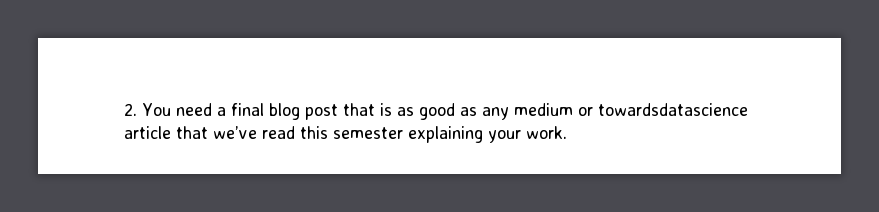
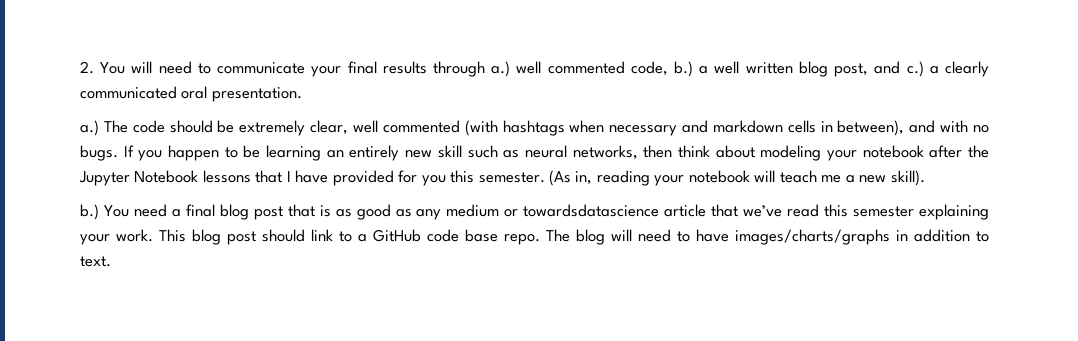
- 2. You need a final blog post that is as good as any medium or towardsdatascience article that we’ve read this semester explaining your work.
+ 2. You will need to communicate your final results through a.) well commented code, b.) a well written blog post, and c.) a clearly communicated oral presentation.
+ a.) The code should be extremely clear, well commented (with hashtags when necessary and markdown cells in between), and with no bugs. If you happen to be learning an entirely new skill such as neural networks, then think about modeling your notebook after the Jupyter Notebook lessons that I have provided for you this semester. (As in, reading your notebook will teach me a new skill).
+ b.) You need a final blog post that is as good as any medium or towardsdatascience article that we’ve read this semester explaining your work.
+ This blog post should link to a GitHub code base repo. The blog will need to have images/charts/graphs in addition to text.

